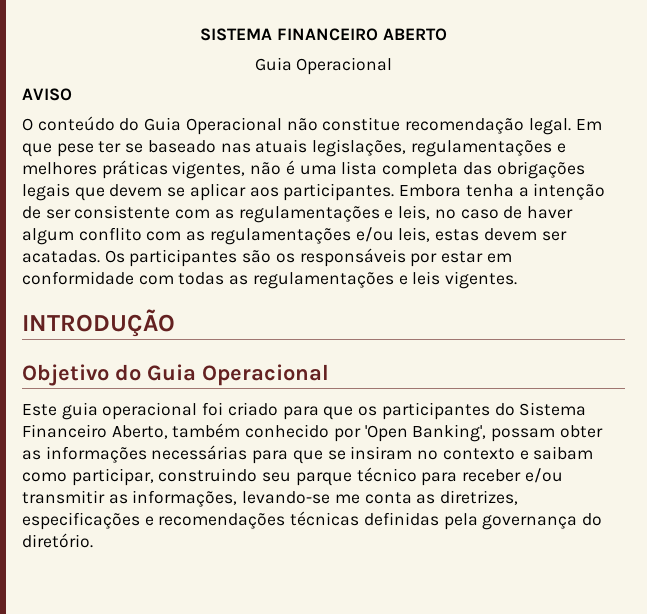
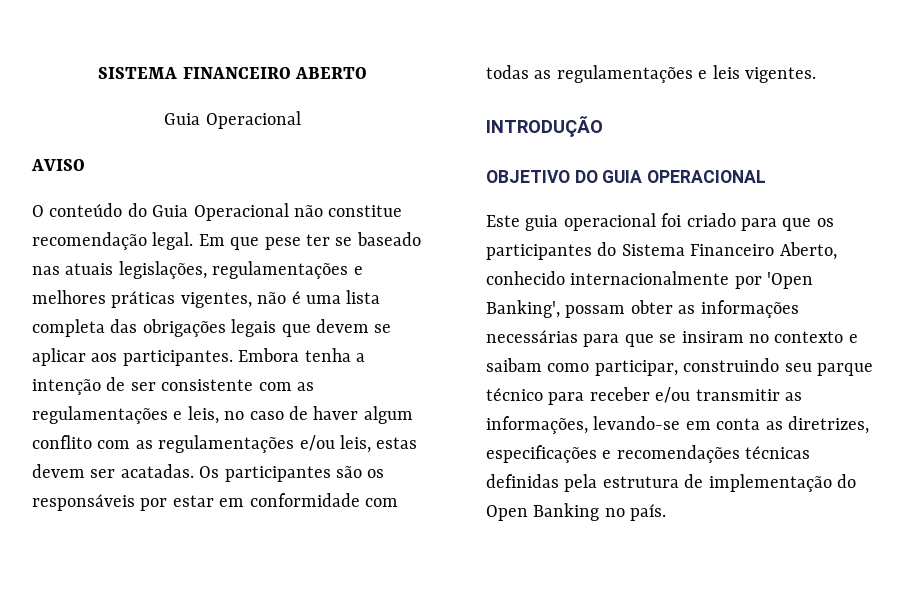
- Objetivo do Guia Operacional
+ OBJETIVO DO GUIA OPERACIONAL
- Este guia operacional foi criado para que os participantes do Sistema Financeiro Aberto, também conhecido por 'Open Banking', possam obter as informações necessárias para que se insiram no contexto e saibam como participar, construindo seu parque técnico para receber e/ou transmitir as informações, levando-se me conta as diretrizes, especificações e recomendações técnicas definidas pela governança do diretório.
+ Este guia operacional foi criado para que os participantes do Sistema Financeiro Aberto, conhecido internacionalmente por 'Open Banking', possam obter as informações necessárias para que se insiram no contexto e saibam como participar, construindo seu parque técnico para receber e/ou transmitir as informações, levando-se em conta as diretrizes, especificações e recomendações técnicas definidas pela estrutura de implementação do Open Banking no país.

